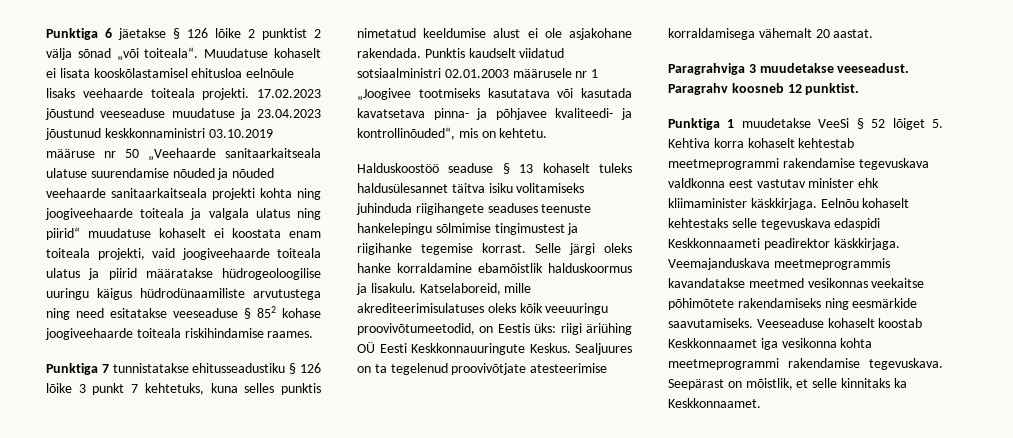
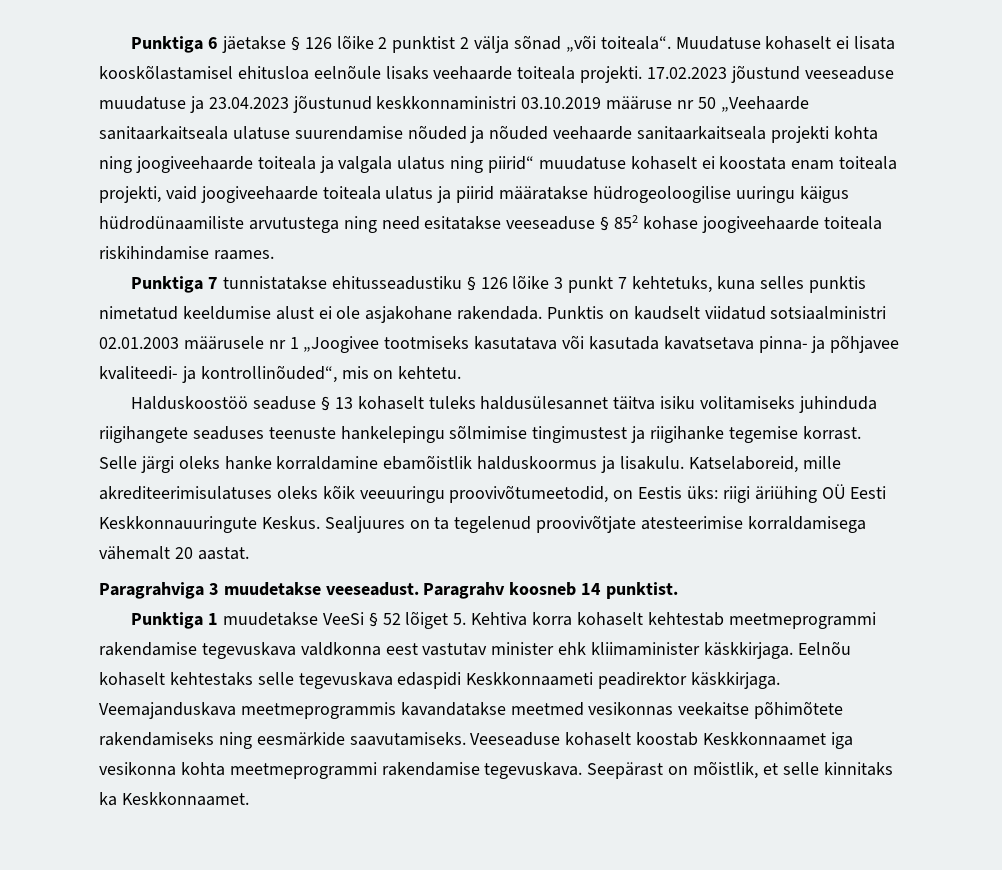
- Punktis kaudselt viidatud sotsiaalministri 02.01.2003 määrusele nr 1 „Joogivee tootmiseks kasutatava või kasutada kavatsetava pinna- ja põhjavee kvaliteedi- ja kontrollinõuded“, mis on kehtetu.
+ Punktis on kaudselt viidatud sotsiaalministri 02.01.2003 määrusele nr 1 „Joogivee tootmiseks kasutatava või kasutada kavatsetava pinna- ja põhjavee kvaliteedi- ja kontrollinõuded“, mis on kehtetu.
- Paragrahv koosneb 12 punktist.
+ Paragrahv koosneb 14 punktist.

